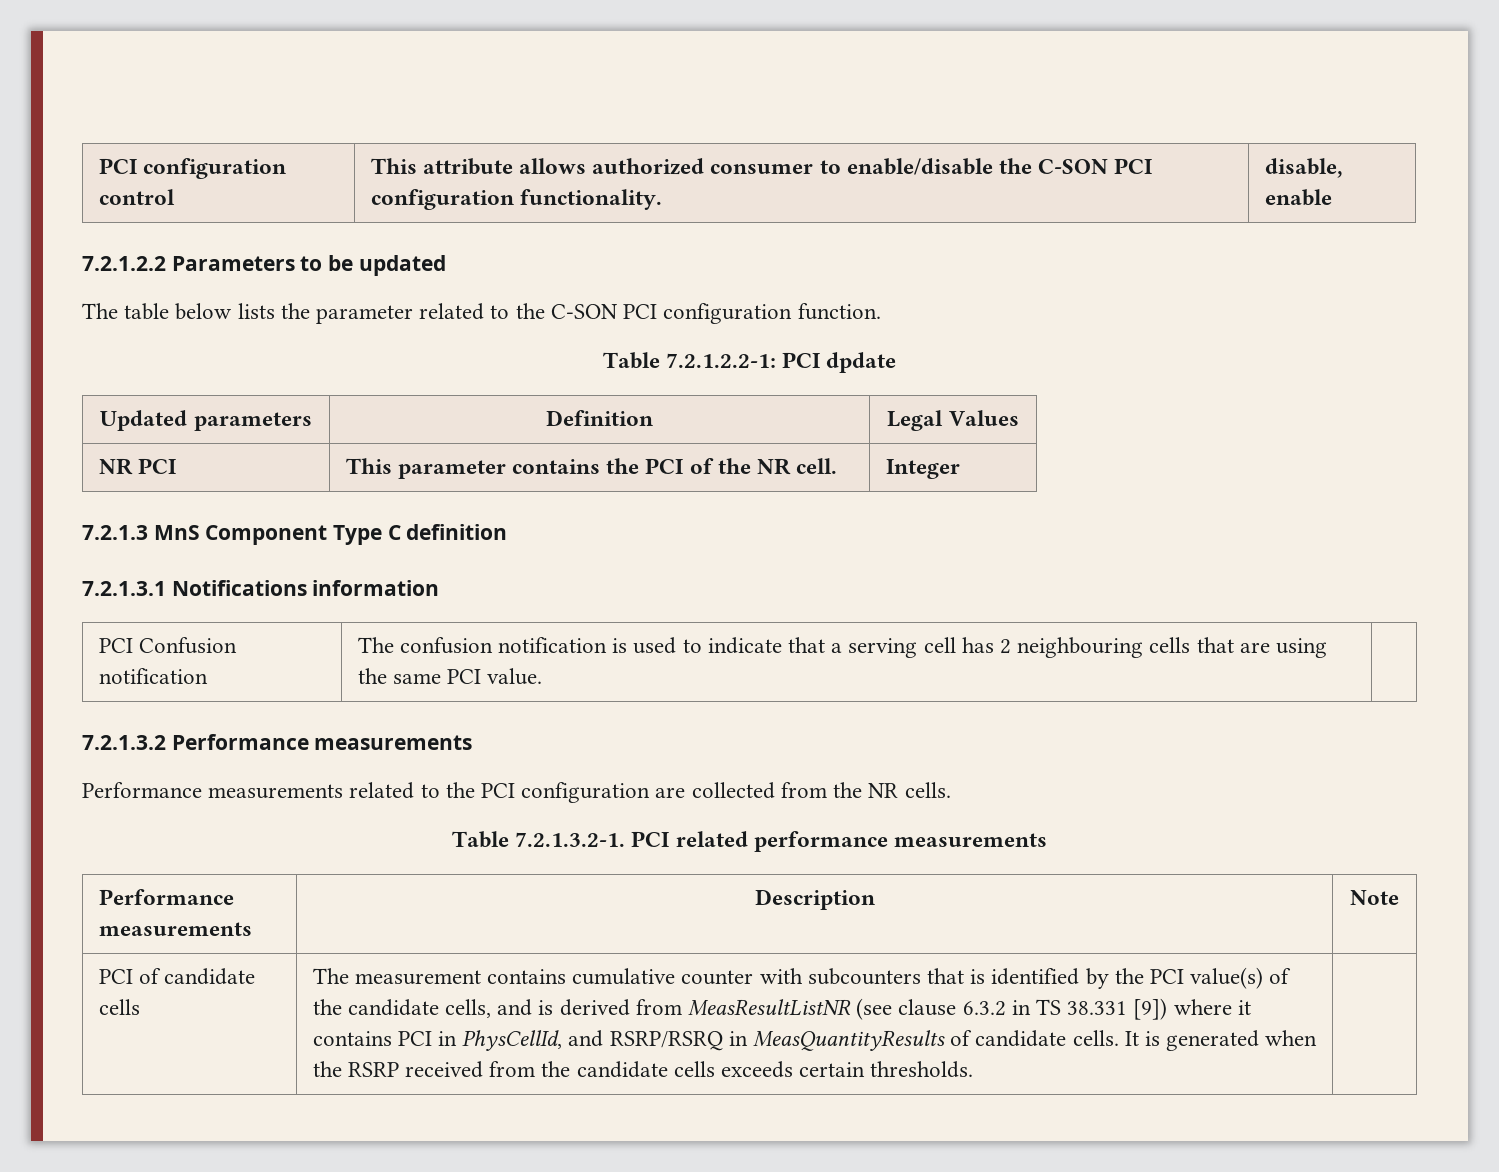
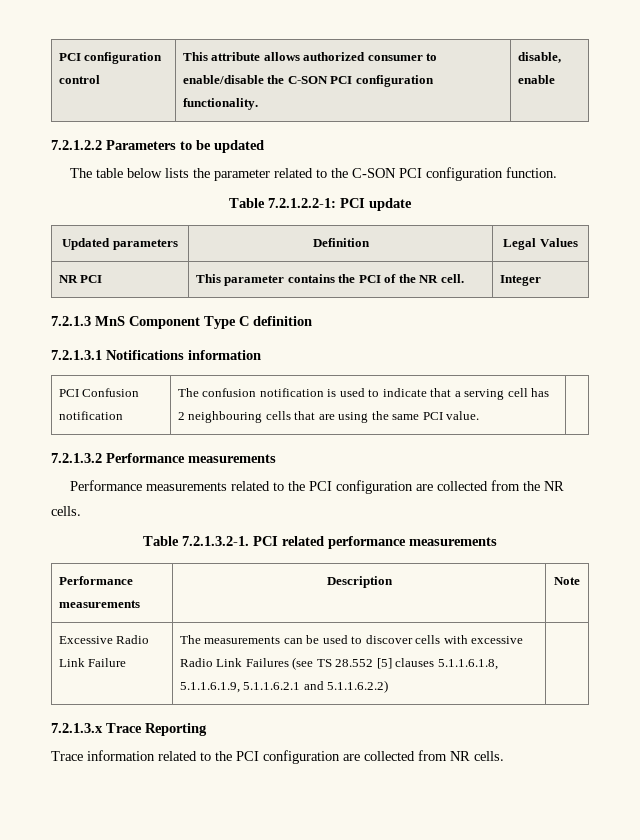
- Table 7.2.1.2.2-1: PCI dpdate
+ Table 7.2.1.2.2-1: PCI update
- PCI of candidate cells | The measurement contains cumulative counter with subcounters that is identified by the PCI value(s) of the candidate cells, and is derived from MeasResultListNR (see clause 6.3.2 in TS 38.331 [9]) where it contains PCI in PhysCellId, and RSRP/RSRQ in MeasQuantityResults of candidate cells. It is generated when the RSRP received from the candidate cells exceeds certain thresholds.
+ Excessive Radio Link Failure | The measurements can be used to discover cells with excessive Radio Link Failures (see TS 28.552 [5] clauses 5.1.1.6.1.8, 5.1.1.6.1.9, 5.1.1.6.2.1 and 5.1.1.6.2.2) |
+ 7.2.1.3.x Trace Reporting
+ Trace information related to the PCI configuration are collected from NR cells.

